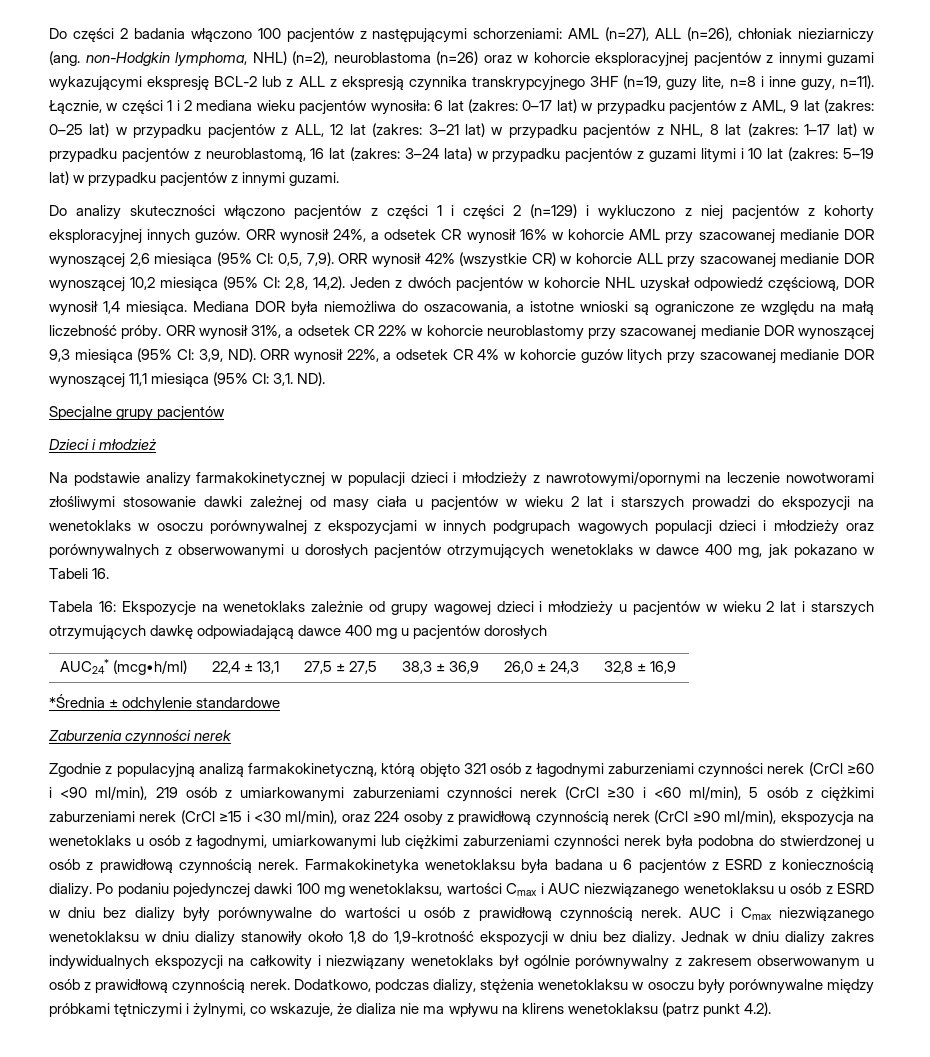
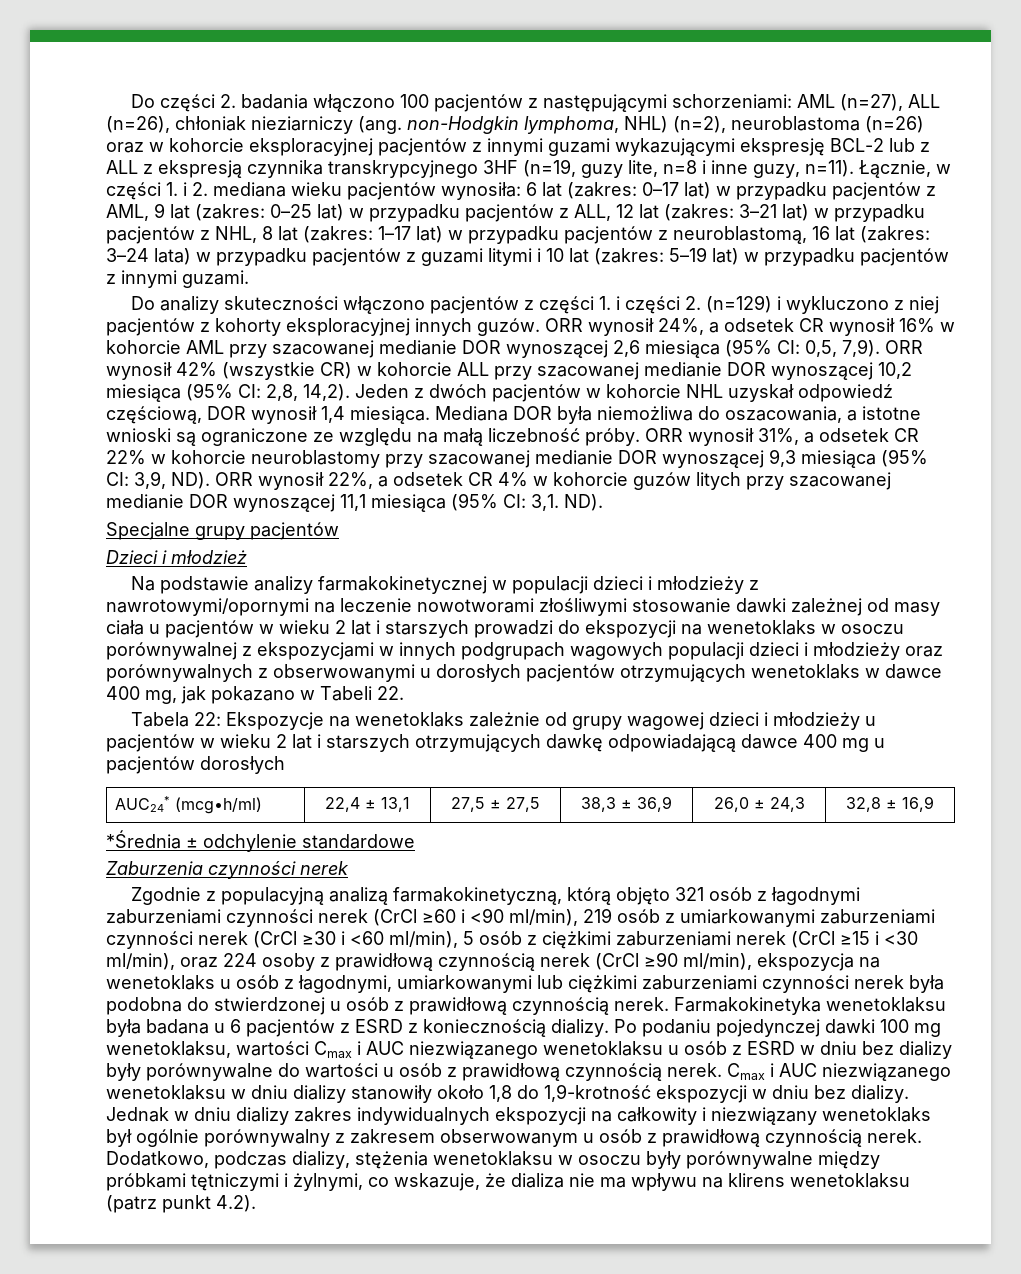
- Do części 2 badania włączono 100 pacjentów z następującymi schorzeniami: AML (n=27), ALL (n=26), chłoniak nieziarniczy (ang. non-Hodgkin lymphoma, NHL) (n=2), neuroblastoma (n=26) oraz w kohorcie eksploracyjnej pacjentów z innymi guzami wykazującymi ekspresję BCL-2 lub z ALL z ekspresją czynnika transkrypcyjnego 3HF (n=19, guzy lite, n=8 i inne guzy, n=11).
+ Do części 2. badania włączono 100 pacjentów z następującymi schorzeniami: AML (n=27), ALL (n=26), chłoniak nieziarniczy (ang. non-Hodgkin lymphoma, NHL) (n=2), neuroblastoma (n=26) oraz w kohorcie eksploracyjnej pacjentów z innymi guzami wykazującymi ekspresję BCL-2 lub z ALL z ekspresją czynnika transkrypcyjnego 3HF (n=19, guzy lite, n=8 i inne guzy, n=11).
- Łącznie, w części 1 i 2 mediana wieku pacjentów wynosiła:
+ Łącznie, w części 1. i 2. mediana wieku pacjentów wynosiła:
- Do analizy skuteczności włączono pacjentów z części 1 i części 2 (n=129) i wykluczono z niej pacjentów z kohorty eksploracyjnej innych guzów.
+ Do analizy skuteczności włączono pacjentów z części 1. i części 2. (n=129) i wykluczono z niej pacjentów z kohorty eksploracyjnej innych guzów.
- Na podstawie analizy farmakokinetycznej w populacji dzieci i młodzieży z nawrotowymi/opornymi na leczenie nowotworami złośliwymi stosowanie dawki zależnej od masy ciała u pacjentów w wieku 2 lat i starszych prowadzi do ekspozycji na wenetoklaks w osoczu porównywalnej z ekspozycjami w innych podgrupach wagowych populacji dzieci i młodzieży oraz porównywalnych z obserwowanymi u dorosłych pacjentów otrzymujących wenetoklaks w dawce 400 mg, jak pokazano w Tabeli 16.
+ Na podstawie analizy farmakokinetycznej w populacji dzieci i młodzieży z nawrotowymi/opornymi na leczenie nowotworami złośliwymi stosowanie dawki zależnej od masy ciała u pacjentów w wieku 2 lat i starszych prowadzi do ekspozycji na wenetoklaks w osoczu porównywalnej z ekspozycjami w innych podgrupach wagowych populacji dzieci i młodzieży oraz porównywalnych z obserwowanymi u dorosłych pacjentów otrzymujących wenetoklaks w dawce 400 mg, jak pokazano w Tabeli 22.
- Tabela 16: Ekspozycje na wenetoklaks zależnie od grupy wagowej dzieci i młodzieży u pacjentów w wieku 2 lat i starszych otrzymujących dawkę odpowiadającą dawce 400 mg u pacjentów dorosłych
+ Tabela 22: Ekspozycje na wenetoklaks zależnie od grupy wagowej dzieci i młodzieży u pacjentów w wieku 2 lat i starszych otrzymujących dawkę odpowiadającą dawce 400 mg u pacjentów dorosłych
- AUC i Cmax niezwiązanego wenetoklaksu w dniu dializy stanowiły około 1,8 do 1,9-krotność ekspozycji w dniu bez dializy.
+ Cmax i AUC niezwiązanego wenetoklaksu w dniu dializy stanowiły około 1,8 do 1,9-krotność ekspozycji w dniu bez dializy.

